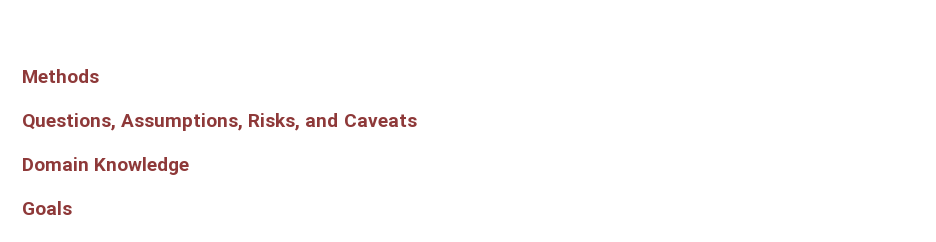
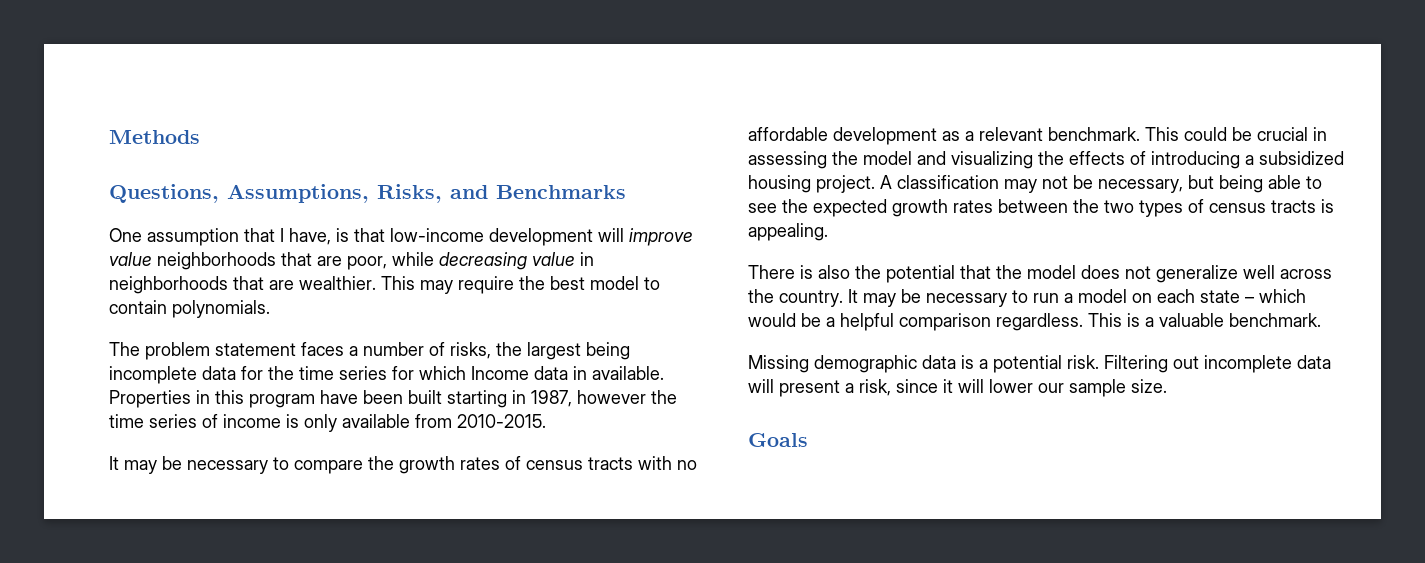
- Questions, Assumptions, Risks, and Caveats
- Domain Knowledge
+ Questions, Assumptions, Risks, and Benchmarks
+ One assumption that I have, is that low-income development will improve value neighborhoods that are poor, while decreasing value in neighborhoods that are wealthier. This may require the best model to contain polynomials.
+ The problem statement faces a number of risks, the largest being incomplete data for the time series for which Income data in available. Properties in this program have been built starting in 1987, however the time series of income is only available from 2010-2015.
+ It may be necessary to compare the growth rates of census tracts with no affordable development as a relevant benchmark. This could be crucial in assessing the model and visualizing the effects of introducing a subsidized housing project. A classification may not be necessary, but being able to see the expected growth rates between the two types of census tracts is appealing.
+ There is also the potential that the model does not generalize well across the country. It may be necessary to run a model on each state – which would be a helpful comparison regardless. This is a valuable benchmark.
+ Missing demographic data is a potential risk. Filtering out incomplete data will present a risk, since it will lower our sample size.

